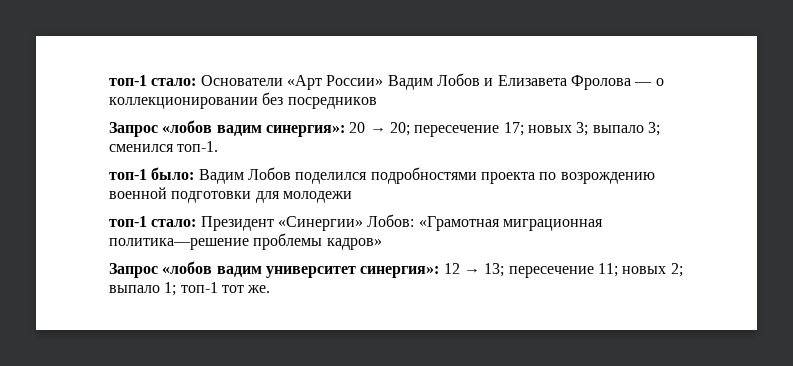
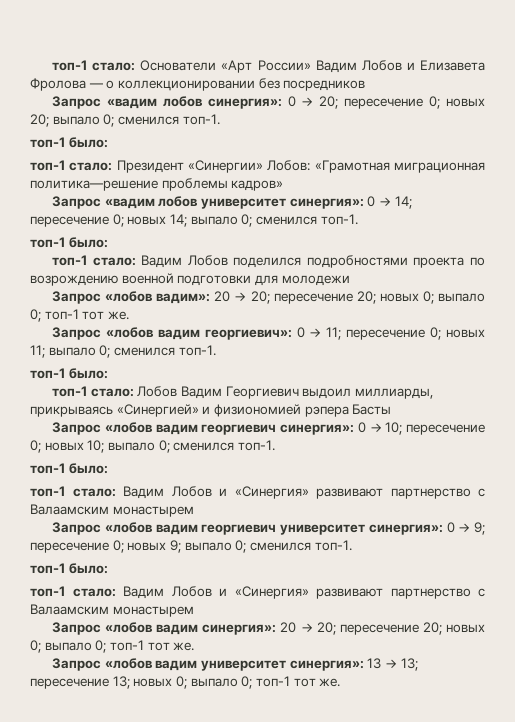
- Запрос «лобов вадим синергия»: 20 → 20; пересечение 17; новых 3; выпало 3; сменился топ-1.
- топ-1 было: Вадим Лобов поделился подробностями проекта по возрождению военной подготовки для молодежи
+ Запрос «вадим лобов синергия»: 0 → 20; пересечение 0; новых 20; выпало 0; сменился топ-1.
+ топ-1 было:
+ Запрос «вадим лобов университет синергия»: 0 → 14; пересечение 0; новых 14; выпало 0; сменился топ-1.
+ топ-1 было:
+ топ-1 стало: Вадим Лобов поделился подробностями проекта по возрождению военной подготовки для молодежи
+ Запрос «лобов вадим»: 20 → 20; пересечение 20; новых 0; выпало 0; топ-1 тот же.
+ Запрос «лобов вадим георгиевич»: 0 → 11; пересечение 0; новых 11; выпало 0; сменился топ-1.
+ топ-1 было:
+ топ-1 стало: Лобов Вадим Георгиевич выдоил миллиарды, прикрываясь «Синергией» и физиономией рэпера Басты
+ Запрос «лобов вадим георгиевич синергия»: 0 → 10; пересечение 0; новых 10; выпало 0; сменился топ-1.
+ топ-1 было:
+ топ-1 стало: Вадим Лобов и «Синергия» развивают партнерство с Валаамским монастырем
+ Запрос «лобов вадим георгиевич университет синергия»: 0 → 9; пересечение 0; новых 9; выпало 0; сменился топ-1.
+ топ-1 было:
+ топ-1 стало: Вадим Лобов и «Синергия» развивают партнерство с Валаамским монастырем
+ Запрос «лобов вадим синергия»: 20 → 20; пересечение 20; новых 0; выпало 0; топ-1 тот же.
- Запрос «лобов вадим университет синергия»: 12 → 13; пересечение 11; новых 2; выпало 1; топ-1 тот же.
+ Запрос «лобов вадим университет синергия»: 13 → 13; пересечение 13; новых 0; выпало 0; топ-1 тот же.

